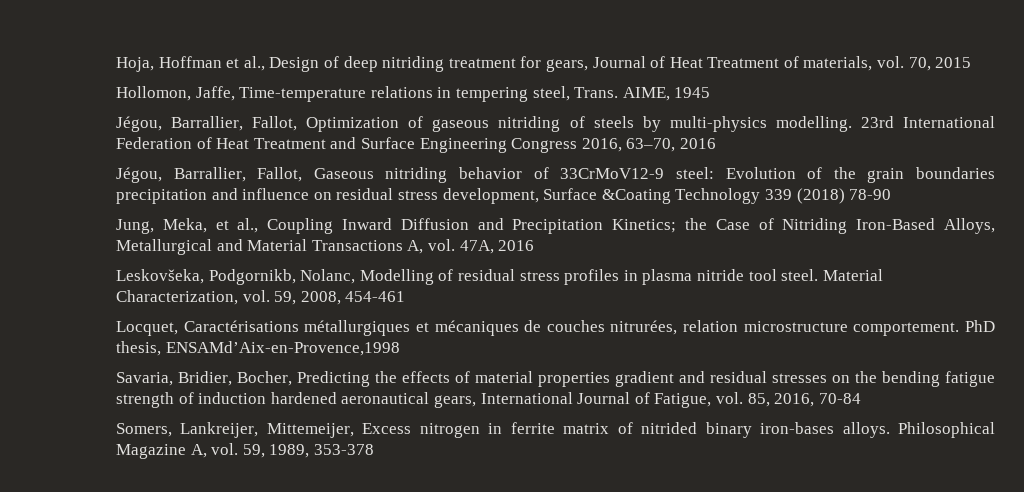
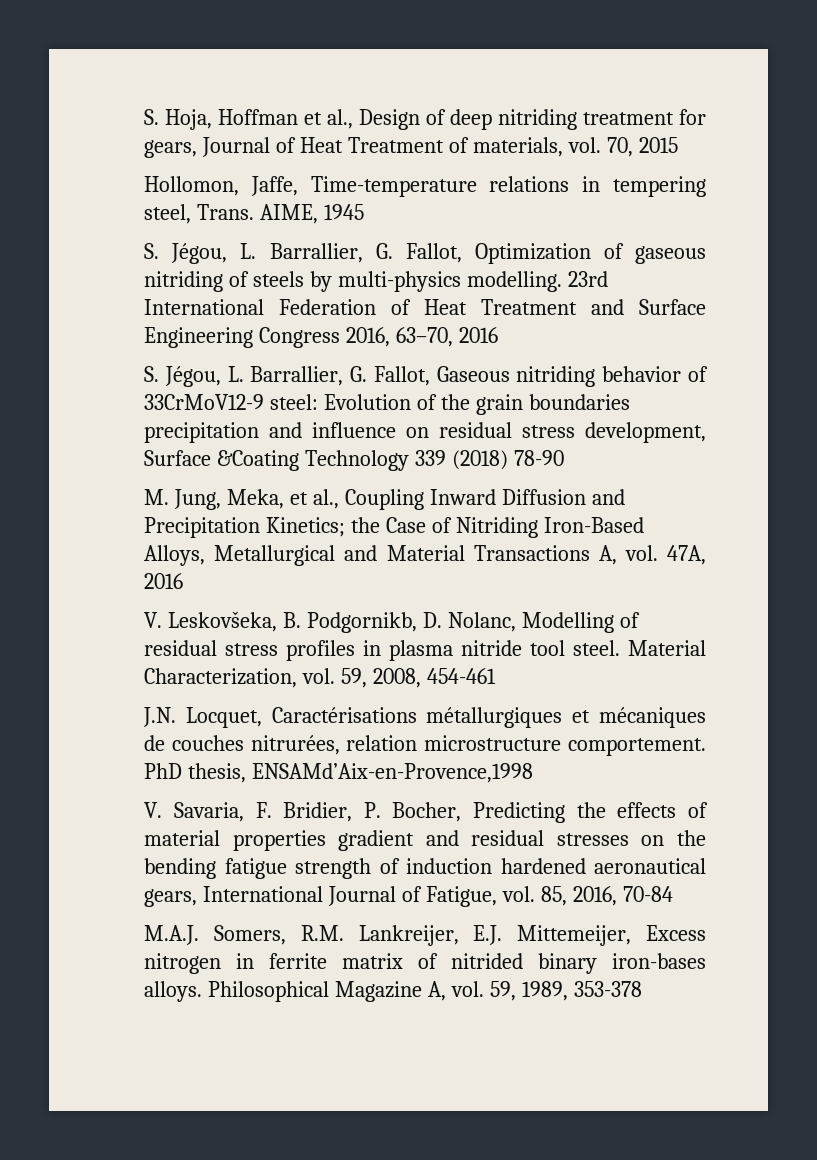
- Hoja, Hoffman et al., Design of deep nitriding treatment for gears, Journal of Heat Treatment of materials, vol. 70, 2015
+ S. Hoja, Hoffman et al., Design of deep nitriding treatment for gears, Journal of Heat Treatment of materials, vol. 70, 2015
- Jégou, Barrallier, Fallot, Optimization of gaseous nitriding of steels by multi-physics modelling.
+ S. Jégou, L. Barrallier, G. Fallot, Optimization of gaseous nitriding of steels by multi-physics modelling.
- Jégou, Barrallier, Fallot, Gaseous nitriding behavior of 33CrMoV12-9 steel: Evolution of the grain boundaries precipitation and influence on residual stress development, Surface &Coating Technology 339 (2018) 78-90
+ S. Jégou, L. Barrallier, G. Fallot, Gaseous nitriding behavior of 33CrMoV12-9 steel: Evolution of the grain boundaries precipitation and influence on residual stress development, Surface &Coating Technology 339 (2018) 78-90
- Jung, Meka, et al., Coupling Inward Diffusion and Precipitation Kinetics; the Case of Nitriding Iron-Based Alloys, Metallurgical and Material Transactions A, vol. 47A, 2016
+ M. Jung, Meka, et al., Coupling Inward Diffusion and Precipitation Kinetics; the Case of Nitriding Iron-Based Alloys, Metallurgical and Material Transactions A, vol. 47A, 2016
- Leskovšeka, Podgornikb, Nolanc, Modelling of residual stress profiles in plasma nitride tool steel.
+ V. Leskovšeka, B. Podgornikb, D. Nolanc, Modelling of residual stress profiles in plasma nitride tool steel.
- Locquet, Caractérisations métallurgiques et mécaniques de couches nitrurées, relation microstructure comportement.
+ J.N. Locquet, Caractérisations métallurgiques et mécaniques de couches nitrurées, relation microstructure comportement.
- Savaria, Bridier, Bocher, Predicting the effects of material properties gradient and residual stresses on the bending fatigue strength of induction hardened aeronautical gears, International Journal of Fatigue, vol. 85, 2016, 70-84
+ V. Savaria, F. Bridier, P. Bocher, Predicting the effects of material properties gradient and residual stresses on the bending fatigue strength of induction hardened aeronautical gears, International Journal of Fatigue, vol. 85, 2016, 70-84
- Somers, Lankreijer, Mittemeijer, Excess nitrogen in ferrite matrix of nitrided binary iron-bases alloys.
+ M.A.J. Somers, R.M. Lankreijer, E.J. Mittemeijer, Excess nitrogen in ferrite matrix of nitrided binary iron-bases alloys.

